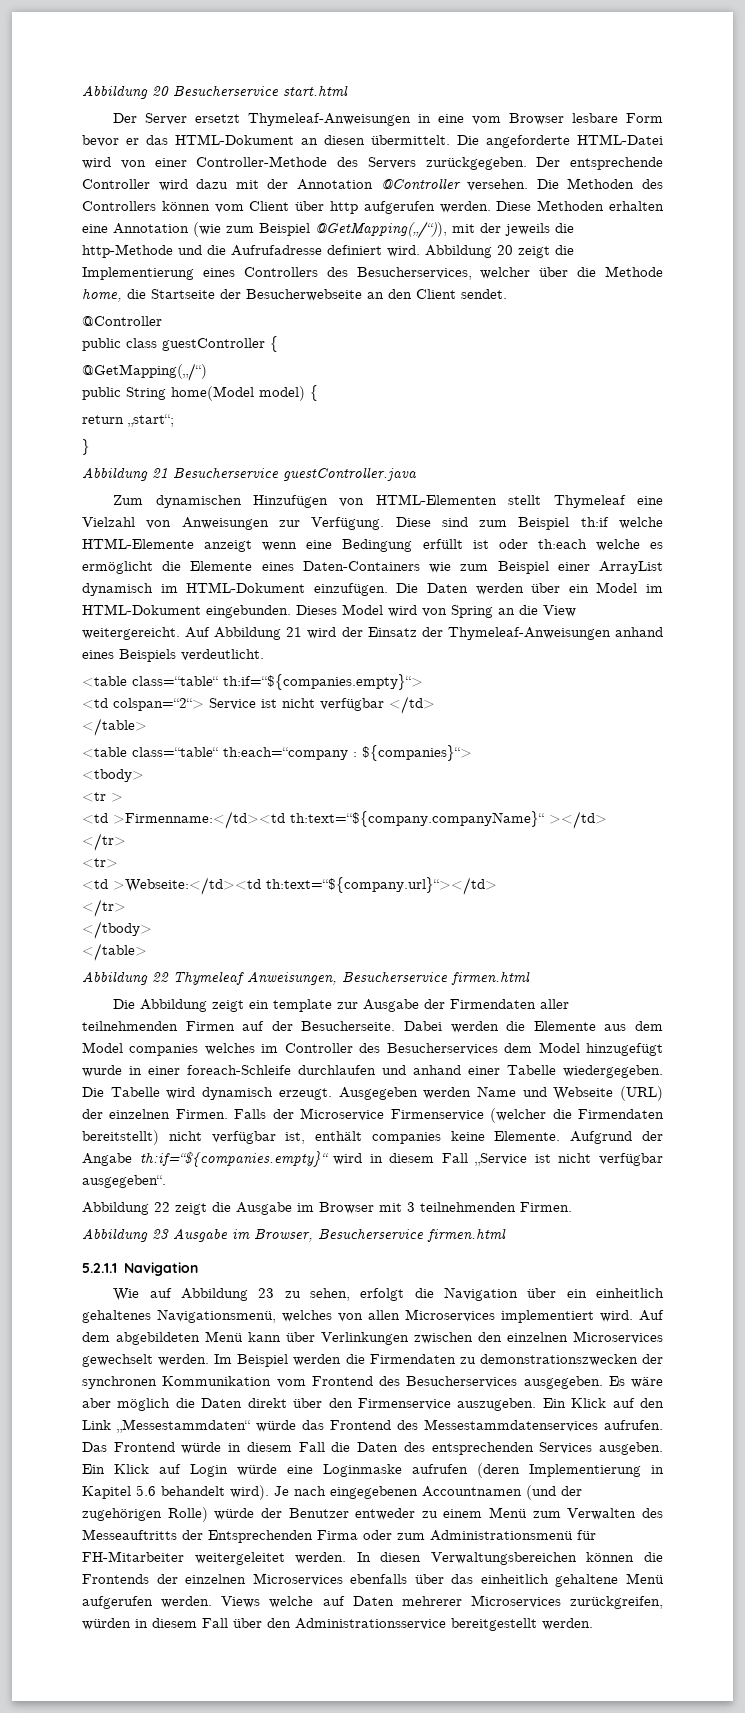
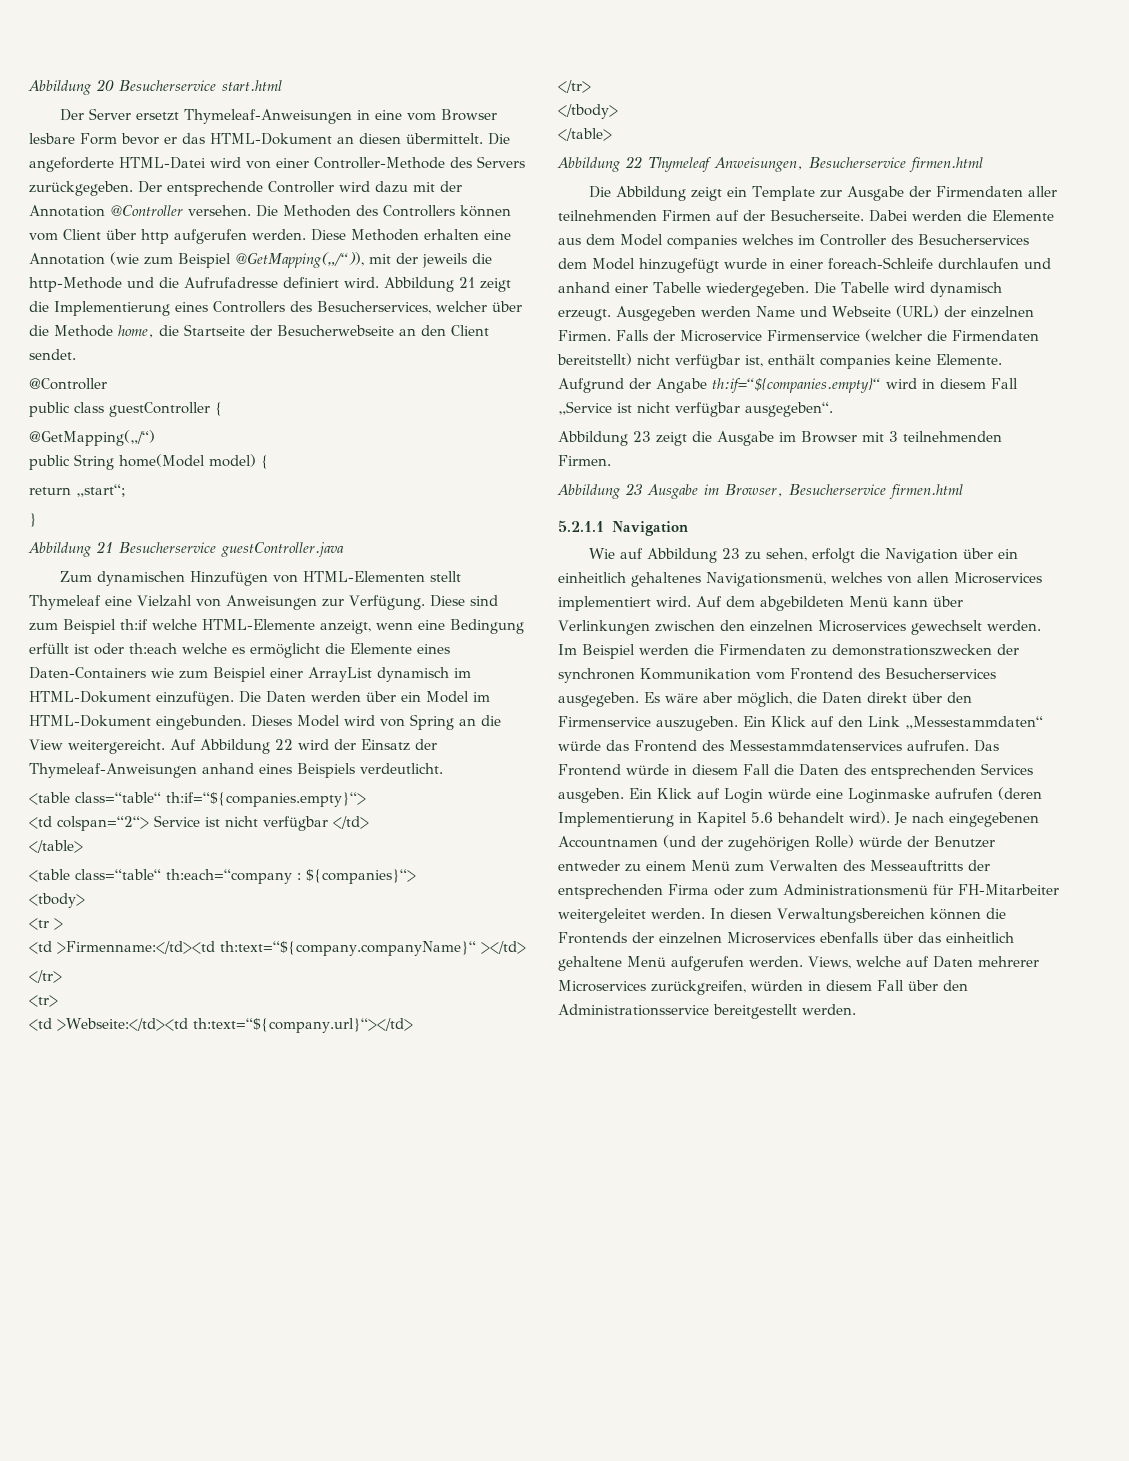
- Abbildung 20 zeigt die Implementierung eines Controllers des Besucherservices, welcher über die Methode home, die Startseite der Besucherwebseite an den Client sendet.
+ Abbildung 21 zeigt die Implementierung eines Controllers des Besucherservices, welcher über die Methode home, die Startseite der Besucherwebseite an den Client sendet.
- Diese sind zum Beispiel th:if welche HTML-Elemente anzeigt wenn eine Bedingung erfüllt ist oder th:each welche es ermöglicht die Elemente eines Daten-Containers wie zum Beispiel einer ArrayList dynamisch im HTML-Dokument einzufügen.
+ Diese sind zum Beispiel th:if welche HTML-Elemente anzeigt, wenn eine Bedingung erfüllt ist oder th:each welche es ermöglicht die Elemente eines Daten-Containers wie zum Beispiel einer ArrayList dynamisch im HTML-Dokument einzufügen.
- Auf Abbildung 21 wird der Einsatz der Thymeleaf-Anweisungen anhand eines Beispiels verdeutlicht.
+ Auf Abbildung 22 wird der Einsatz der Thymeleaf-Anweisungen anhand eines Beispiels verdeutlicht.
- Die Abbildung zeigt ein template zur Ausgabe der Firmendaten aller teilnehmenden Firmen auf der Besucherseite.
+ Die Abbildung zeigt ein Template zur Ausgabe der Firmendaten aller teilnehmenden Firmen auf der Besucherseite.
- Abbildung 22 zeigt die Ausgabe im Browser mit 3 teilnehmenden Firmen.
+ Abbildung 23 zeigt die Ausgabe im Browser mit 3 teilnehmenden Firmen.
- Es wäre aber möglich die Daten direkt über den Firmenservice auszugeben.
+ Es wäre aber möglich, die Daten direkt über den Firmenservice auszugeben.
- Je nach eingegebenen Accountnamen (und der zugehörigen Rolle) würde der Benutzer entweder zu einem Menü zum Verwalten des Messeauftritts der Entsprechenden Firma oder zum Administrationsmenü für FH-Mitarbeiter weitergeleitet werden.
+ Je nach eingegebenen Accountnamen (und der zugehörigen Rolle) würde der Benutzer entweder zu einem Menü zum Verwalten des Messeauftritts der entsprechenden Firma oder zum Administrationsmenü für FH-Mitarbeiter weitergeleitet werden.
- Views welche auf Daten mehrerer Microservices zurückgreifen, würden in diesem Fall über den Administrationsservice bereitgestellt werden.
+ Views, welche auf Daten mehrerer Microservices zurückgreifen, würden in diesem Fall über den Administrationsservice bereitgestellt werden.

